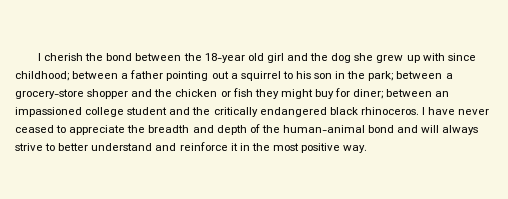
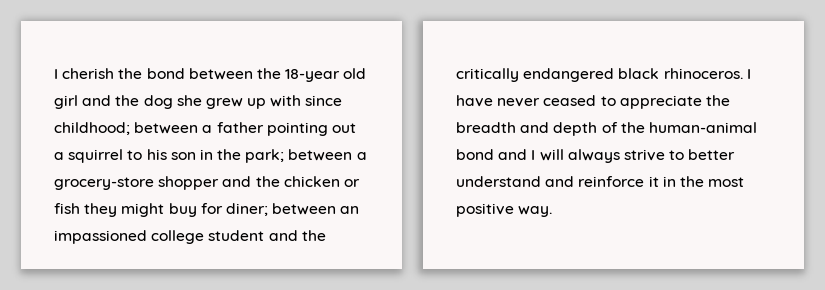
- I have never ceased to appreciate the breadth and depth of the human-animal bond and will always strive to better understand and reinforce it in the most positive way.
+ I have never ceased to appreciate the breadth and depth of the human-animal bond and I will always strive to better understand and reinforce it in the most positive way.

